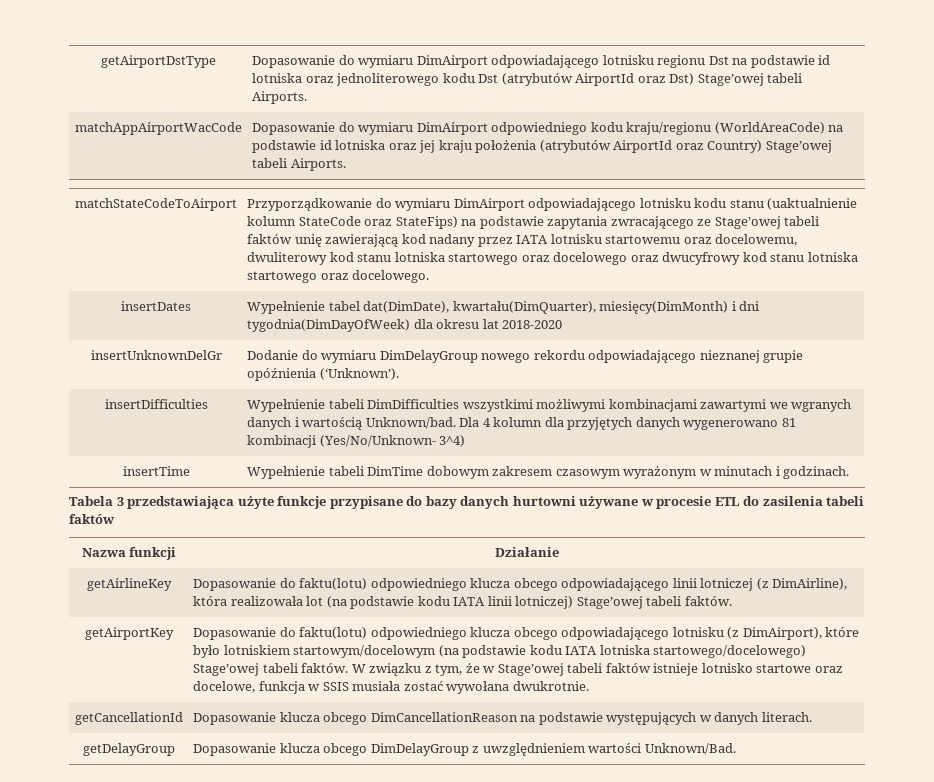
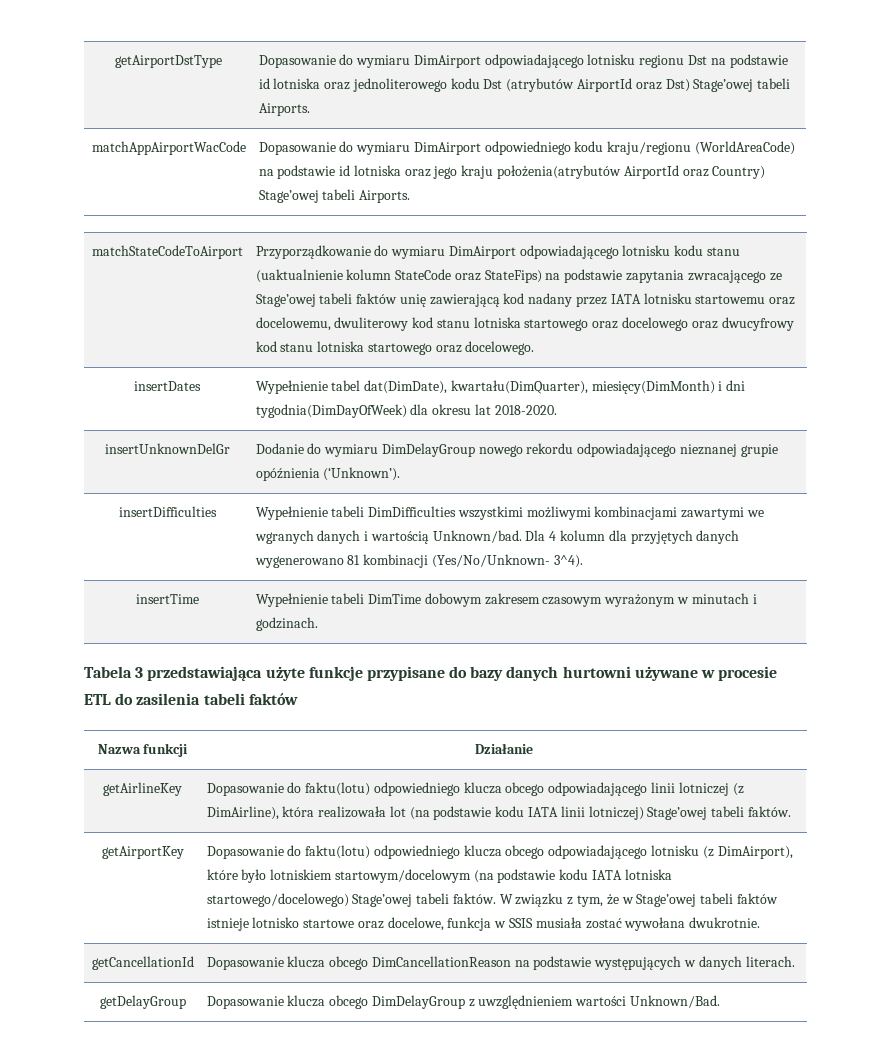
- matchAppAirportWacCode | Dopasowanie do wymiaru DimAirport odpowiedniego kodu kraju/regionu (WorldAreaCode) na podstawie id lotniska oraz jej kraju położenia (atrybutów AirportId oraz Country) Stage’owej tabeli Airports.
+ matchAppAirportWacCode | Dopasowanie do wymiaru DimAirport odpowiedniego kodu kraju/regionu (WorldAreaCode) na podstawie id lotniska oraz jego kraju położenia(atrybutów AirportId oraz Country) Stage’owej tabeli Airports.
- insertDates | Wypełnienie tabel dat(DimDate), kwartału(DimQuarter), miesięcy(DimMonth) i dni tygodnia(DimDayOfWeek) dla okresu lat 2018-2020
+ insertDates | Wypełnienie tabel dat(DimDate), kwartału(DimQuarter), miesięcy(DimMonth) i dni tygodnia(DimDayOfWeek) dla okresu lat 2018-2020.
- insertDifficulties | Wypełnienie tabeli DimDifficulties wszystkimi możliwymi kombinacjami zawartymi we wgranych danych i wartością Unknown/bad. Dla 4 kolumn dla przyjętych danych wygenerowano 81 kombinacji (Yes/No/Unknown- 3^4)
+ insertDifficulties | Wypełnienie tabeli DimDifficulties wszystkimi możliwymi kombinacjami zawartymi we wgranych danych i wartością Unknown/bad. Dla 4 kolumn dla przyjętych danych wygenerowano 81 kombinacji (Yes/No/Unknown- 3^4).

